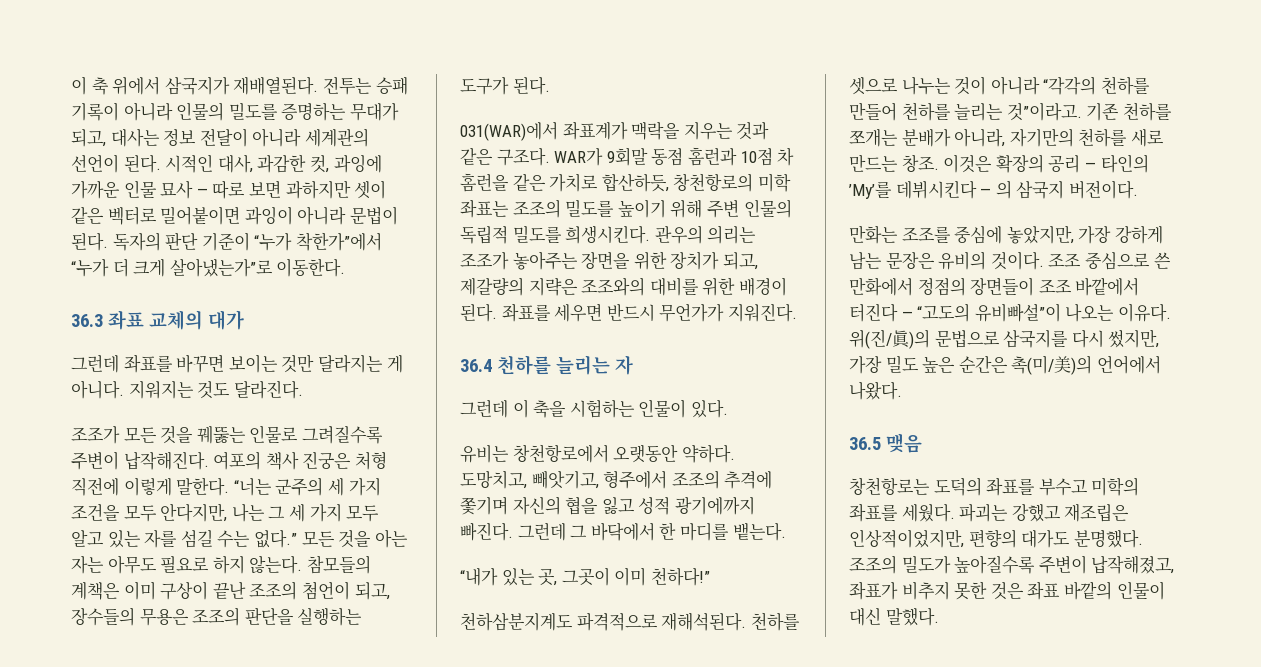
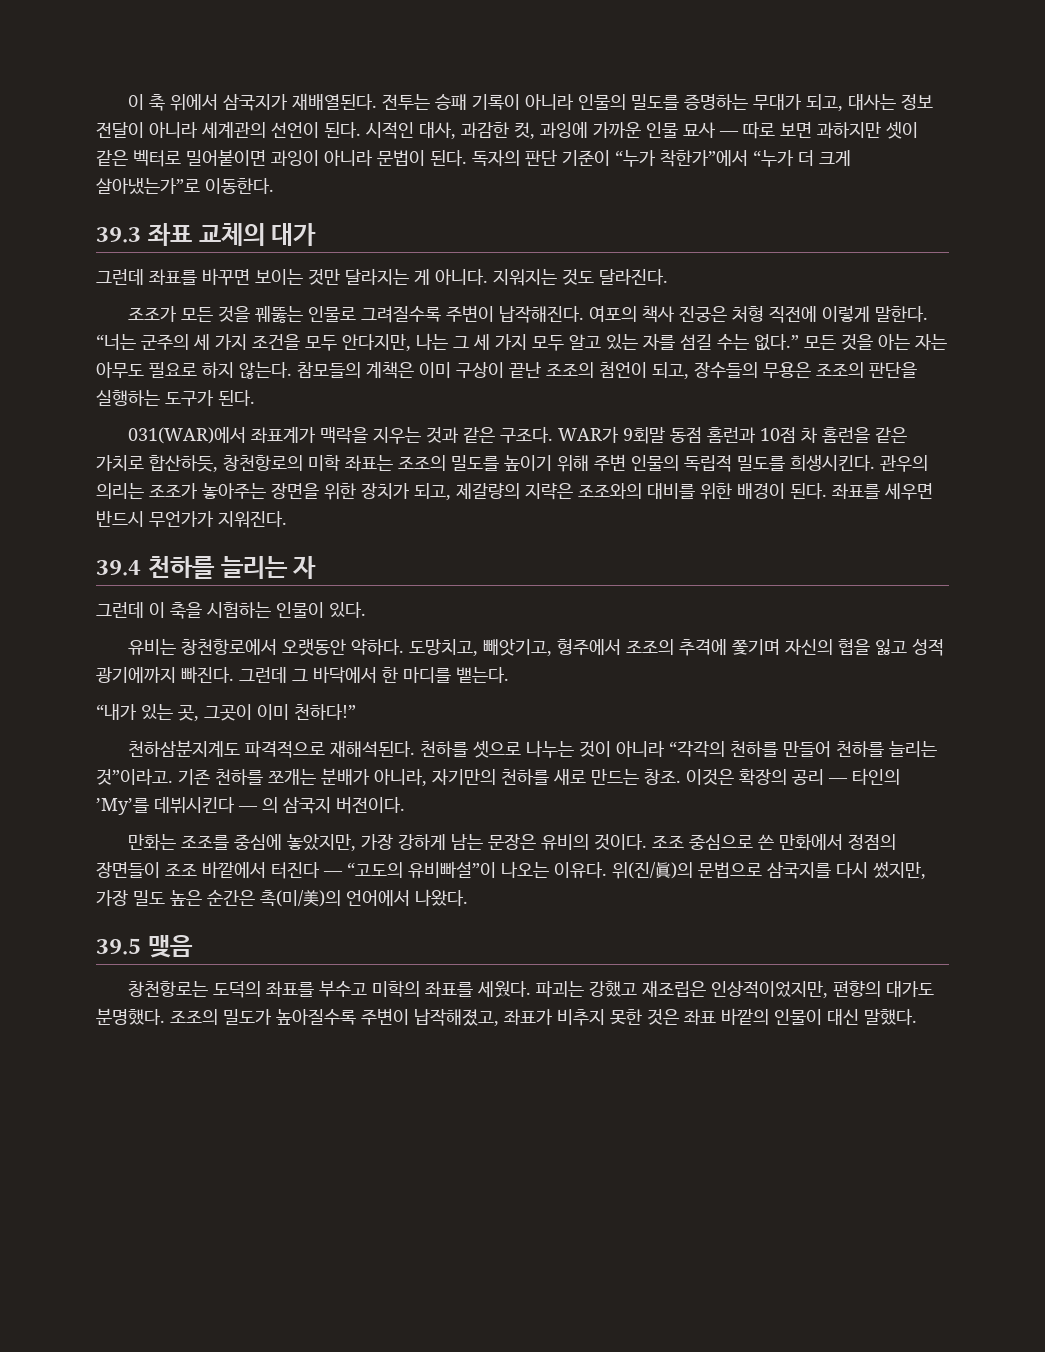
- 36.3 좌표 교체의 대가
+ 39.3 좌표 교체의 대가
- 36.4 천하를 늘리는 자
+ 39.4 천하를 늘리는 자
- 36.5 맺음
+ 39.5 맺음

